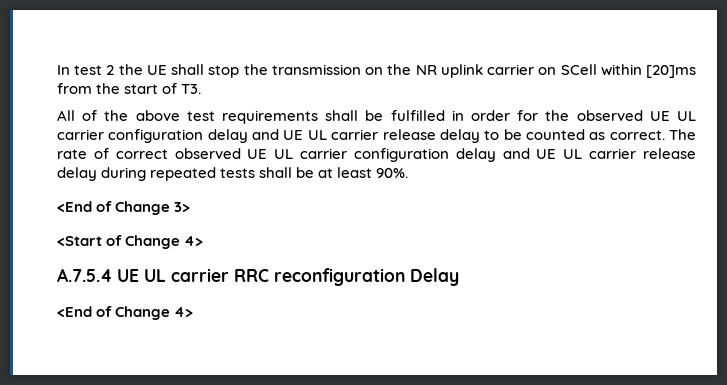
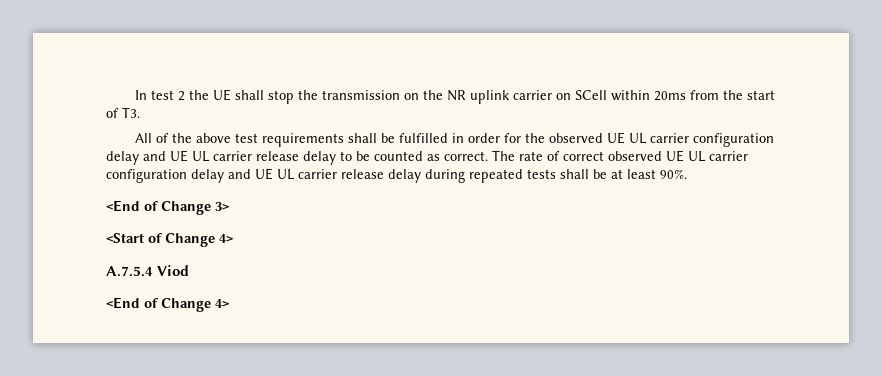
- In test 2 the UE shall stop the transmission on the NR uplink carrier on SCell within [20]ms from the start of T3.
+ In test 2 the UE shall stop the transmission on the NR uplink carrier on SCell within 20ms from the start of T3.
- A.7.5.4 UE UL carrier RRC reconfiguration Delay
+ A.7.5.4 Viod

